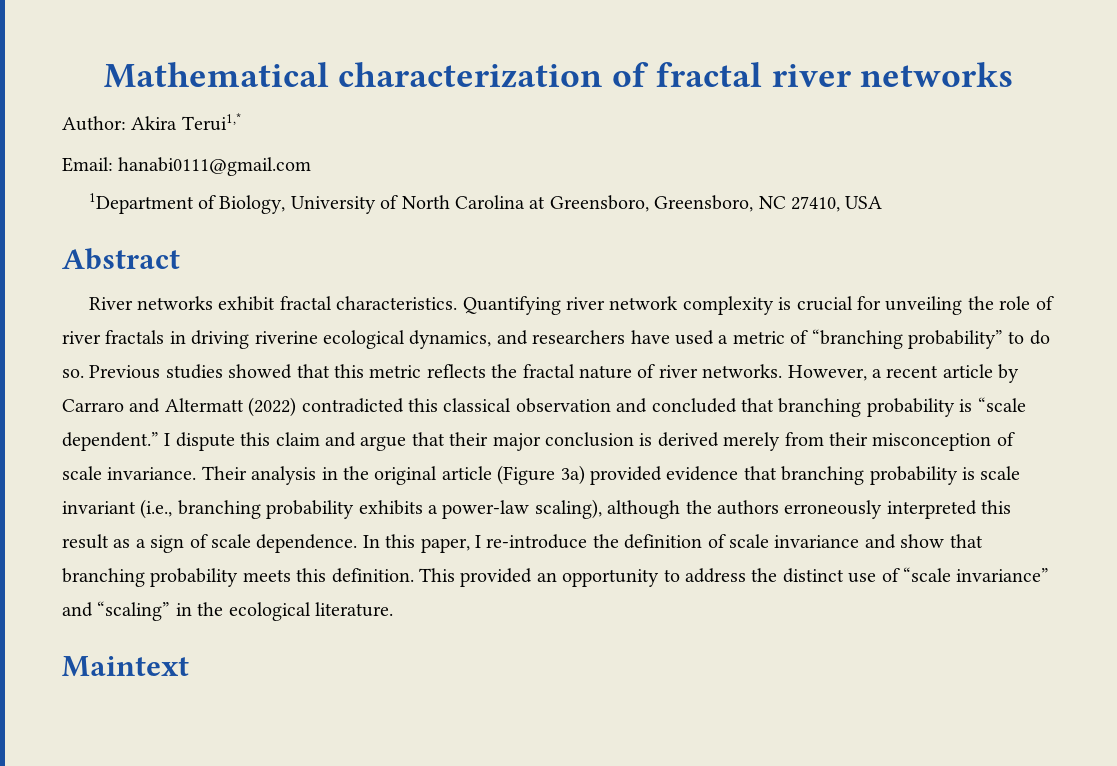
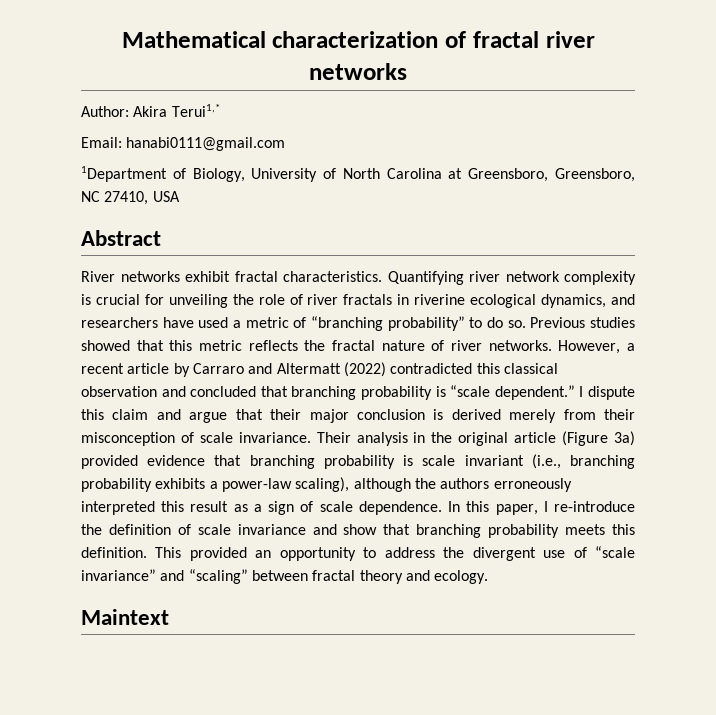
- Quantifying river network complexity is crucial for unveiling the role of river fractals in driving riverine ecological dynamics, and researchers have used a metric of “branching probability” to do so.
+ Quantifying river network complexity is crucial for unveiling the role of river fractals in riverine ecological dynamics, and researchers have used a metric of “branching probability” to do so.
- This provided an opportunity to address the distinct use of “scale invariance” and “scaling” in the ecological literature.
+ This provided an opportunity to address the divergent use of “scale invariance” and “scaling” between fractal theory and ecology.

